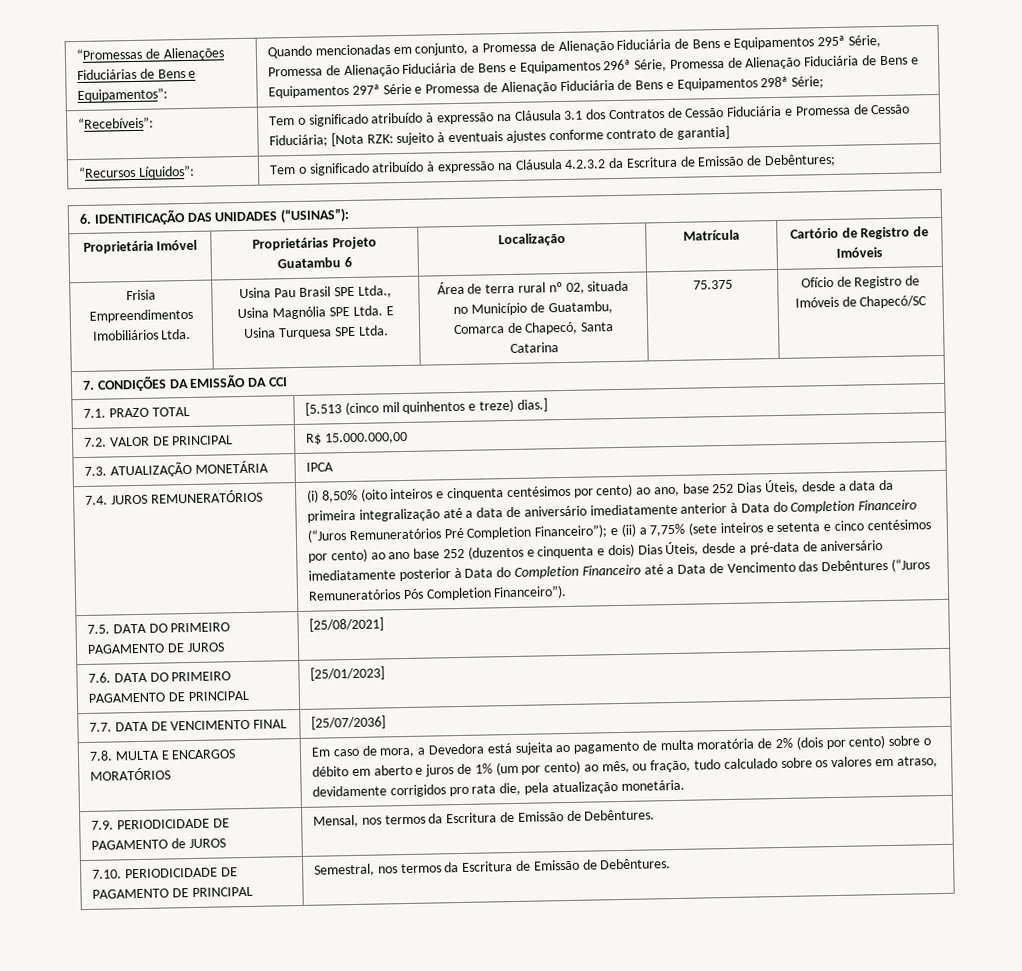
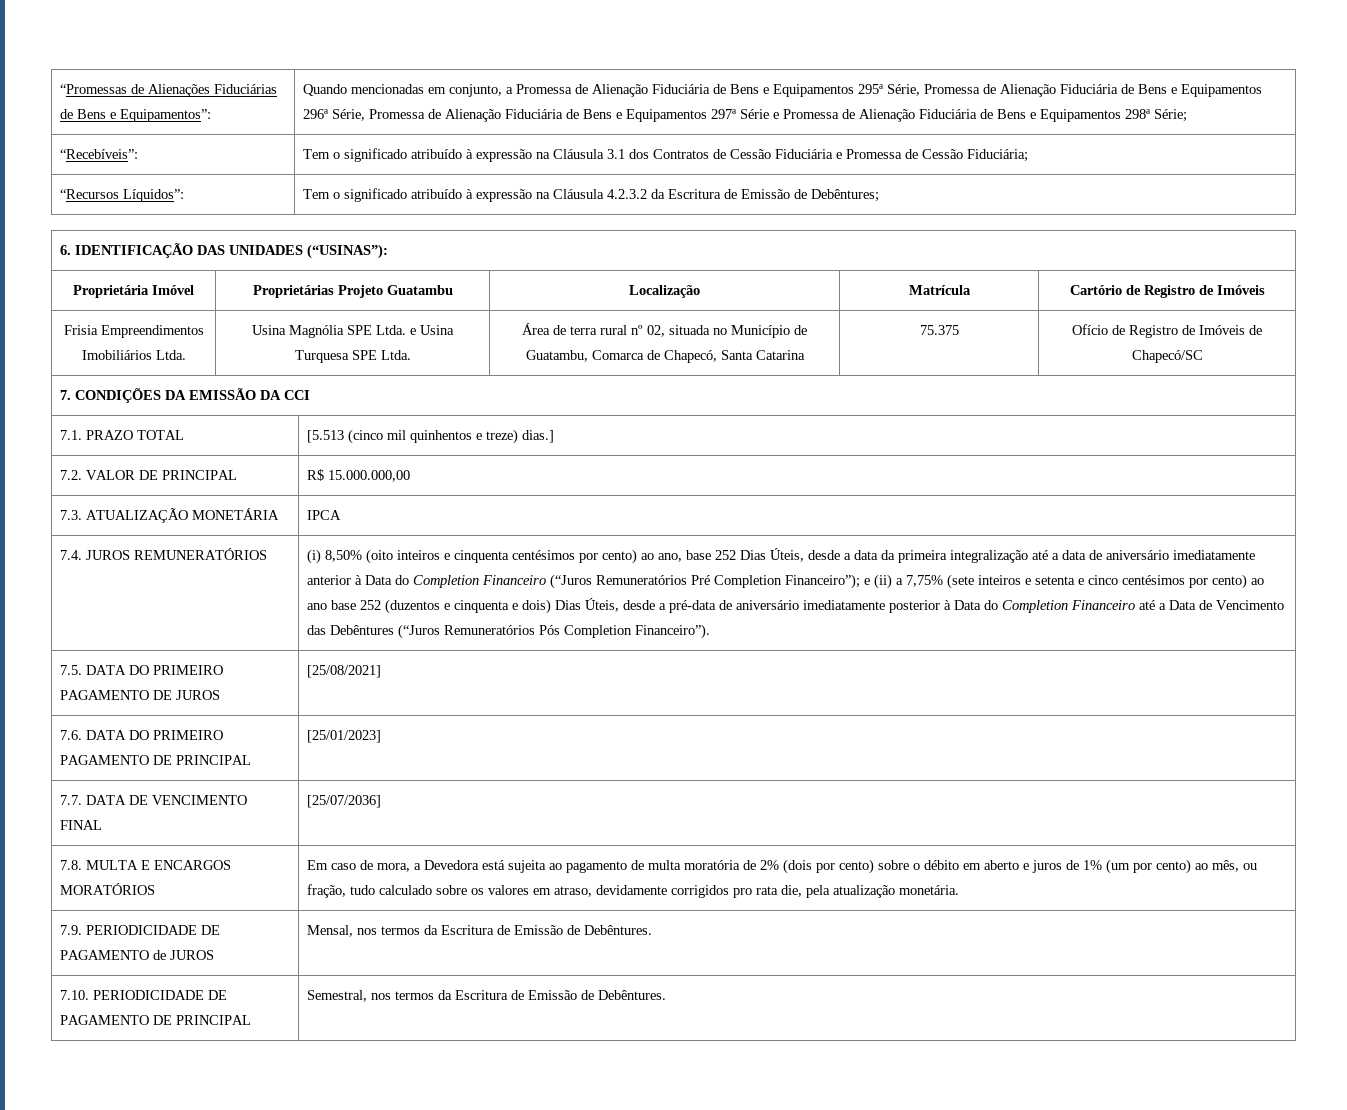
- “Recebíveis”: | Tem o significado atribuído à expressão na Cláusula 3.1 dos Contratos de Cessão Fiduciária e Promessa de Cessão Fiduciária; [Nota RZK: sujeito à eventuais ajustes conforme contrato de garantia]
+ “Recebíveis”: | Tem o significado atribuído à expressão na Cláusula 3.1 dos Contratos de Cessão Fiduciária e Promessa de Cessão Fiduciária;
- Proprietária Imóvel | Proprietárias Projeto Guatambu 6 | Localização | Matrícula | Cartório de Registro de Imóveis
+ Proprietária Imóvel | Proprietárias Projeto Guatambu | Localização | Matrícula | Cartório de Registro de Imóveis
- Usina Pau Brasil SPE Ltda., Usina Magnólia SPE Ltda. E Usina Turquesa SPE Ltda.
+ Usina Magnólia SPE Ltda. e Usina Turquesa SPE Ltda.

